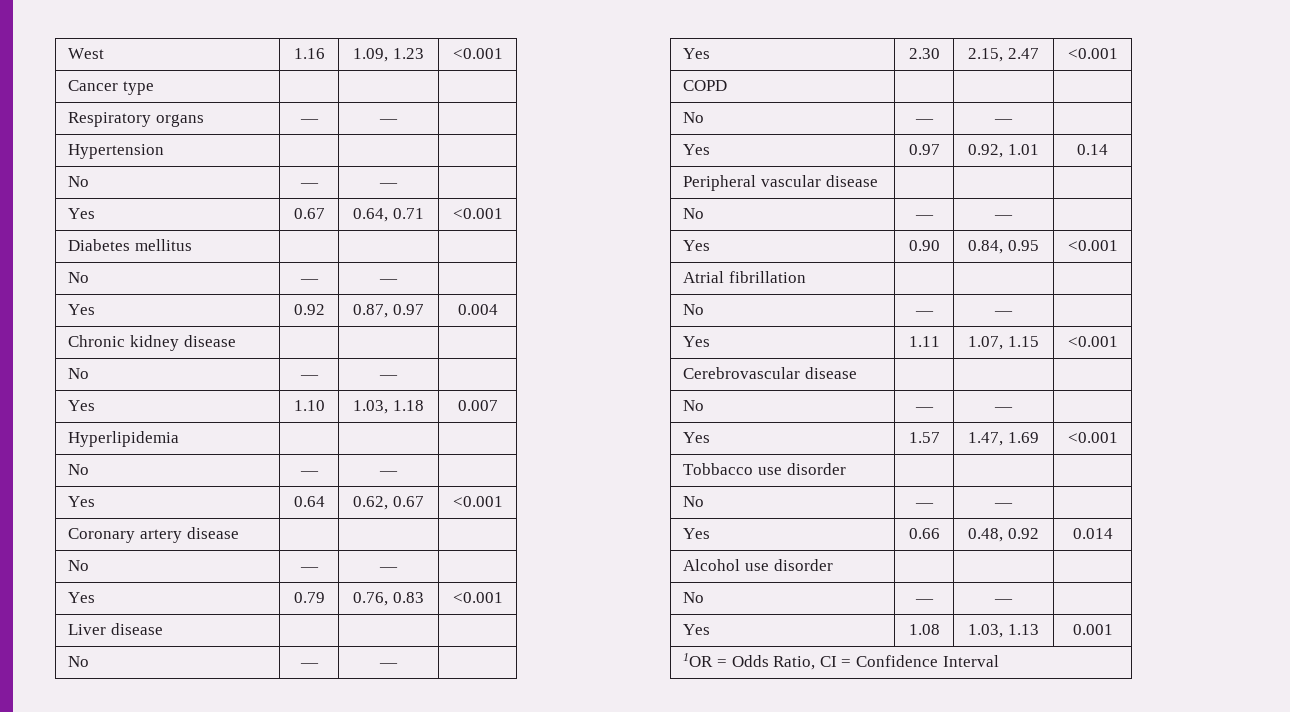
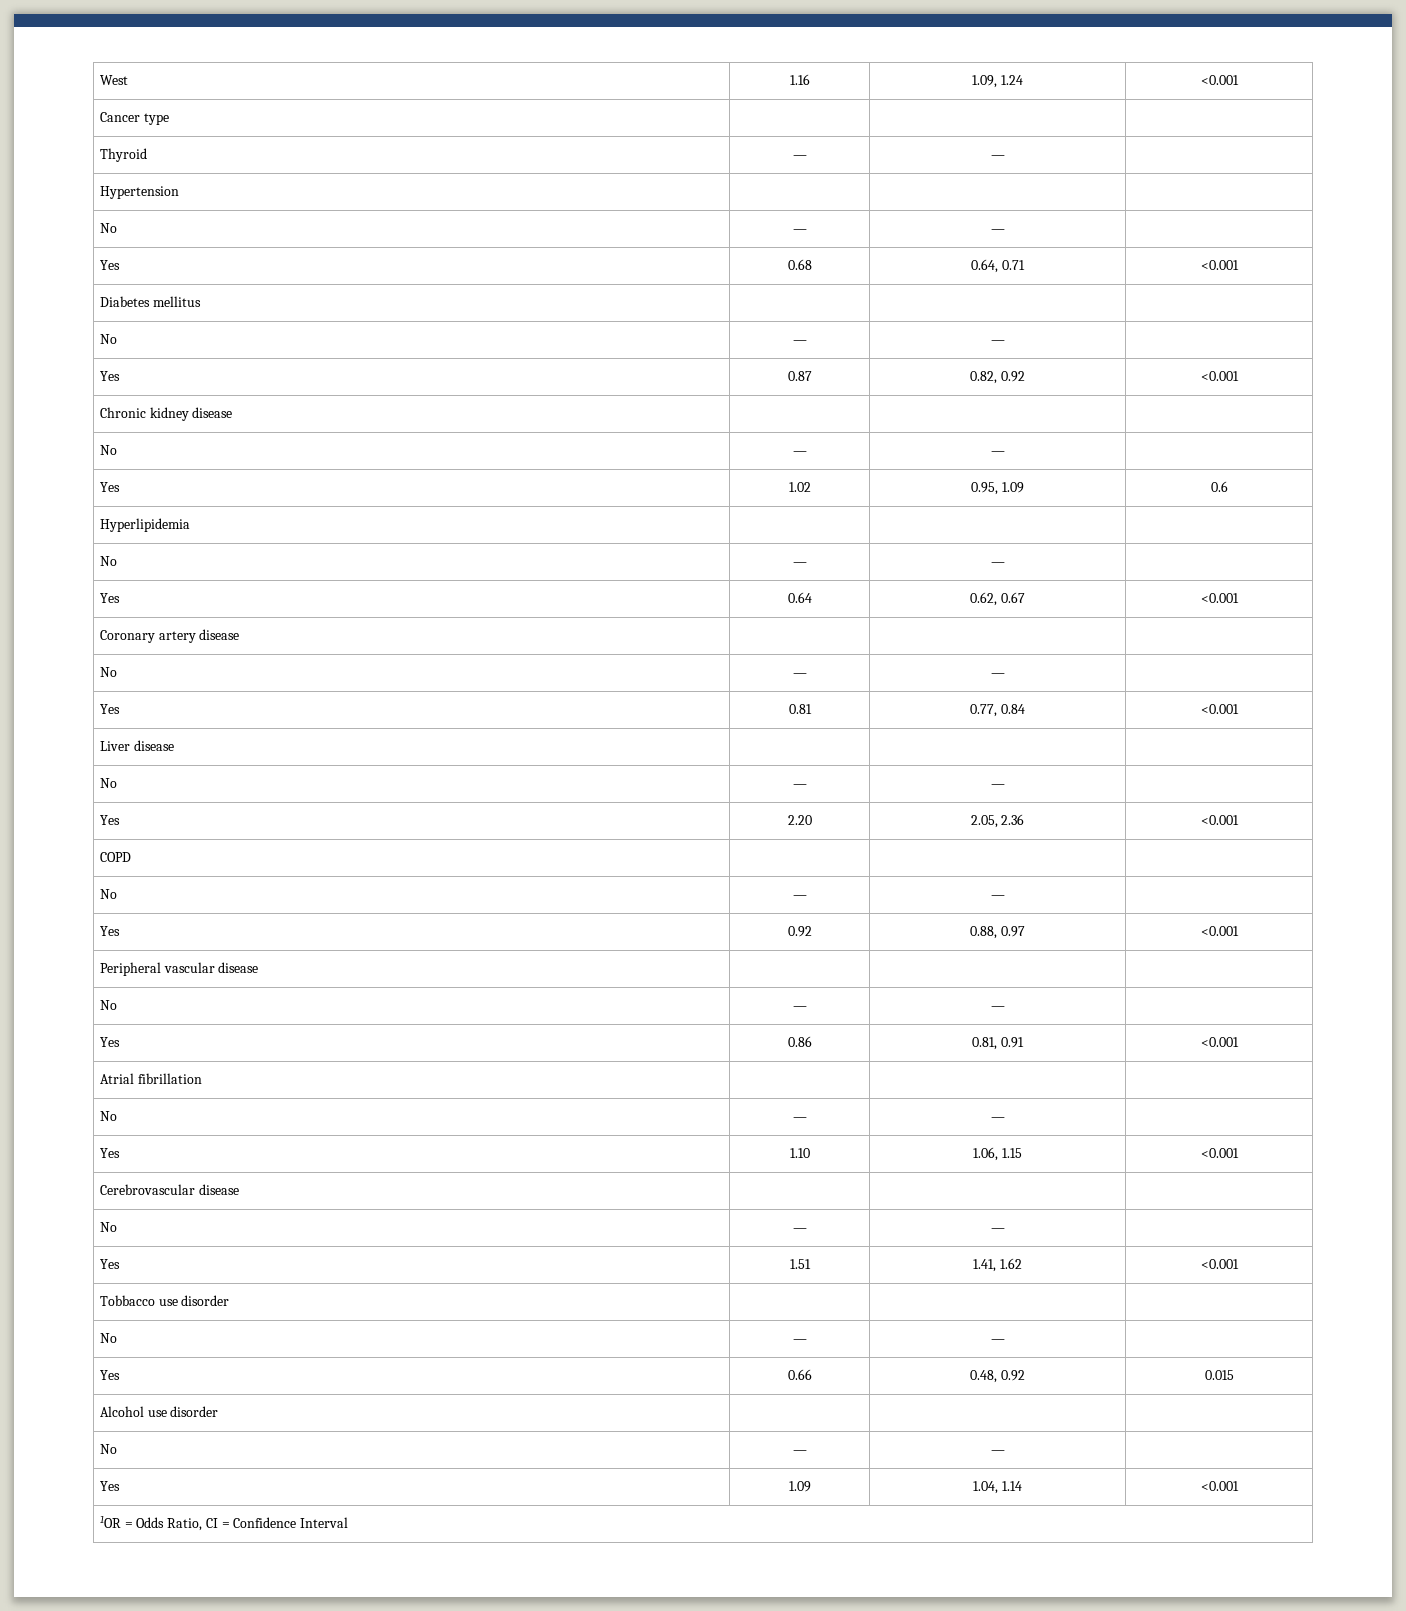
- West | 1.16 | 1.09, 1.23 | <0.001
+ West | 1.16 | 1.09, 1.24 | <0.001
- Respiratory organs | — | — |
+ Thyroid | — | — |
- Yes | 0.67 | 0.64, 0.71 | <0.001
+ Yes | 0.68 | 0.64, 0.71 | <0.001
- Yes | 0.92 | 0.87, 0.97 | 0.004
+ Yes | 0.87 | 0.82, 0.92 | <0.001
- Yes | 1.10 | 1.03, 1.18 | 0.007
+ Yes | 1.02 | 0.95, 1.09 | 0.6
- Yes | 0.79 | 0.76, 0.83 | <0.001
+ Yes | 0.81 | 0.77, 0.84 | <0.001
- Yes | 2.30 | 2.15, 2.47 | <0.001
+ Yes | 2.20 | 2.05, 2.36 | <0.001
- Yes | 0.97 | 0.92, 1.01 | 0.14
+ Yes | 0.92 | 0.88, 0.97 | <0.001
- Yes | 0.90 | 0.84, 0.95 | <0.001
+ Yes | 0.86 | 0.81, 0.91 | <0.001
- Yes | 1.11 | 1.07, 1.15 | <0.001
+ Yes | 1.10 | 1.06, 1.15 | <0.001
- Yes | 1.57 | 1.47, 1.69 | <0.001
+ Yes | 1.51 | 1.41, 1.62 | <0.001
- Yes | 0.66 | 0.48, 0.92 | 0.014
+ Yes | 0.66 | 0.48, 0.92 | 0.015
- Yes | 1.08 | 1.03, 1.13 | 0.001
+ Yes | 1.09 | 1.04, 1.14 | <0.001

